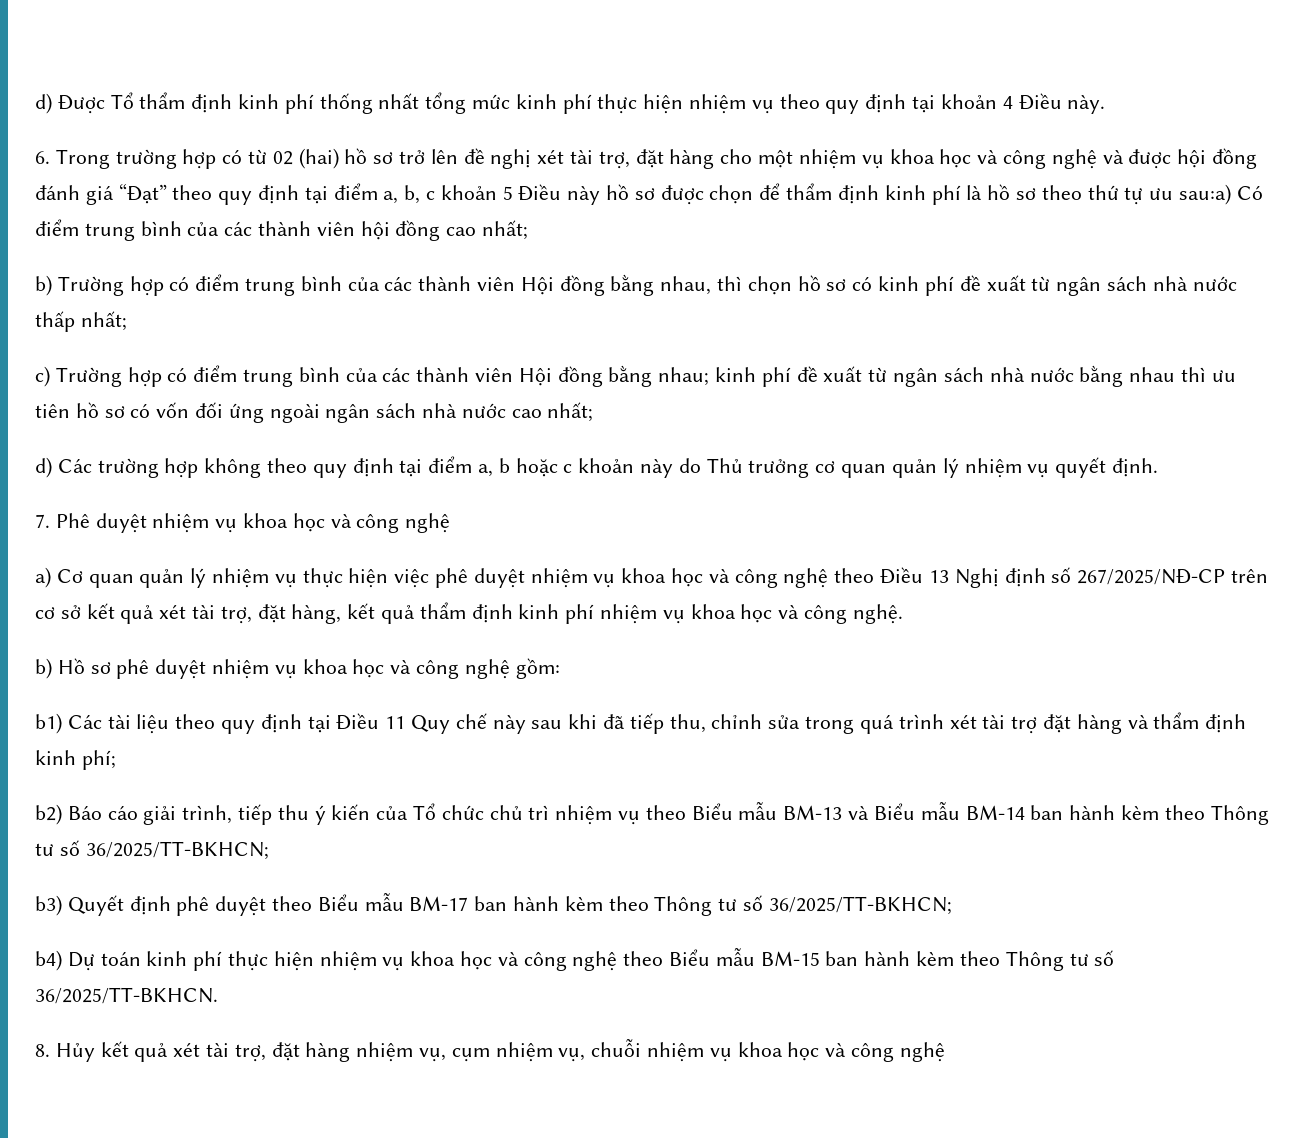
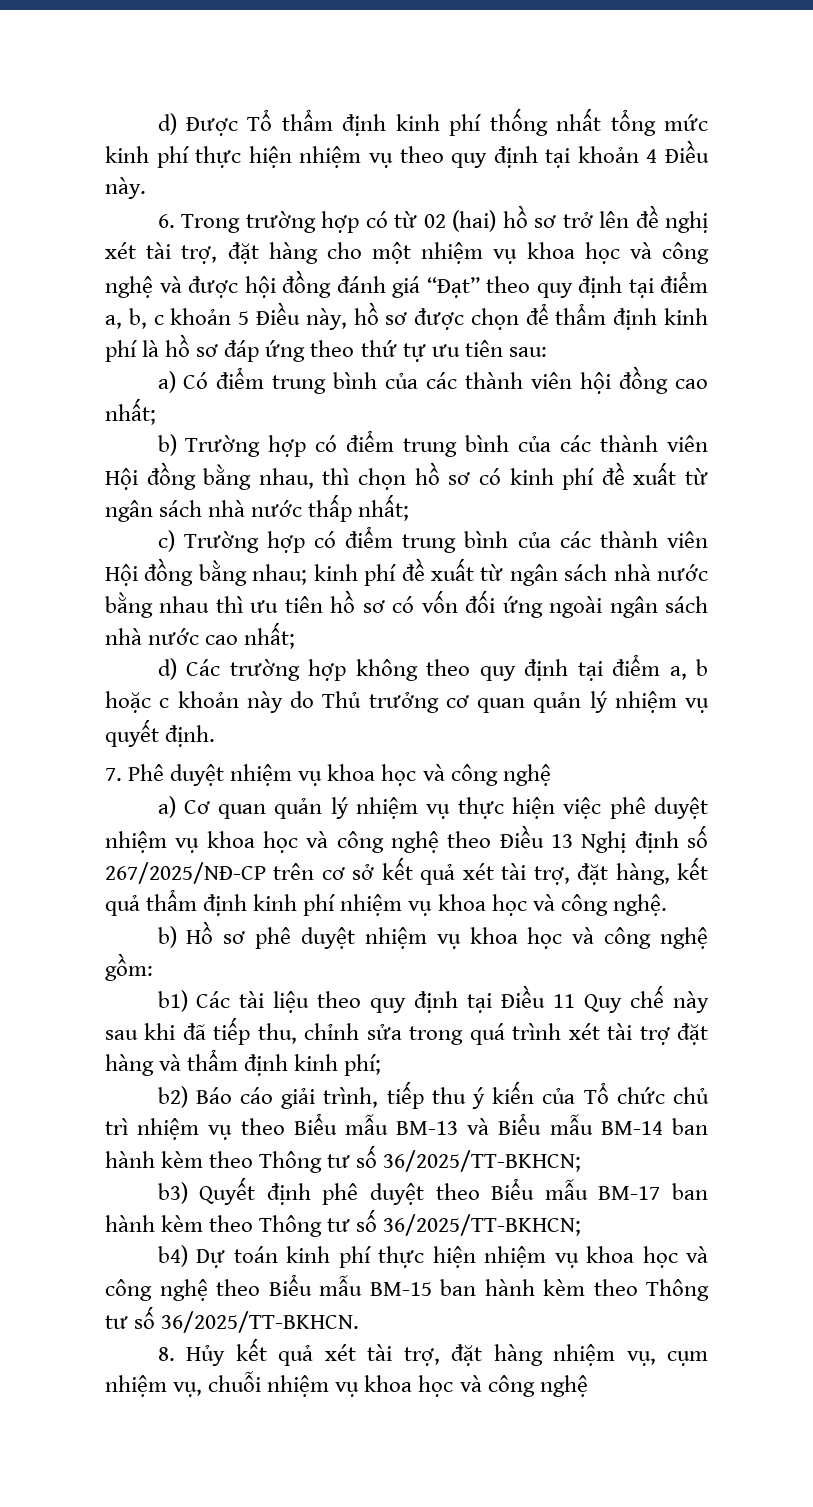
- 6. Trong trường hợp có từ 02 (hai) hồ sơ trở lên đề nghị xét tài trợ, đặt hàng cho một nhiệm vụ khoa học và công nghệ và được hội đồng đánh giá “Đạt” theo quy định tại điểm a, b, c khoản 5 Điều này hồ sơ được chọn để thẩm định kinh phí là hồ sơ theo thứ tự ưu sau:a) Có điểm trung bình của các thành viên hội đồng cao nhất;
+ 6. Trong trường hợp có từ 02 (hai) hồ sơ trở lên đề nghị xét tài trợ, đặt hàng cho một nhiệm vụ khoa học và công nghệ và được hội đồng đánh giá “Đạt” theo quy định tại điểm a, b, c khoản 5 Điều này, hồ sơ được chọn để thẩm định kinh phí là hồ sơ đáp ứng theo thứ tự ưu tiên sau:
+ a) Có điểm trung bình của các thành viên hội đồng cao nhất;

